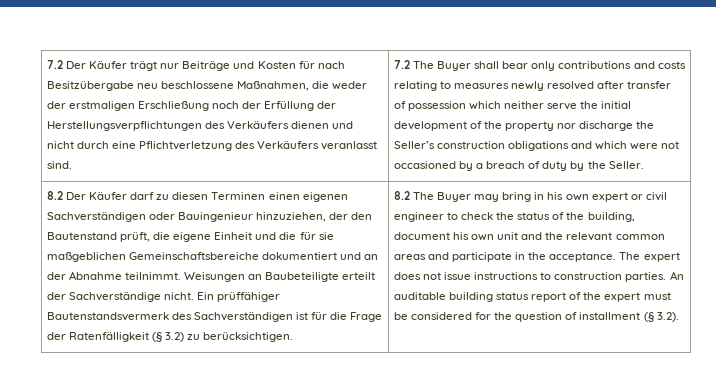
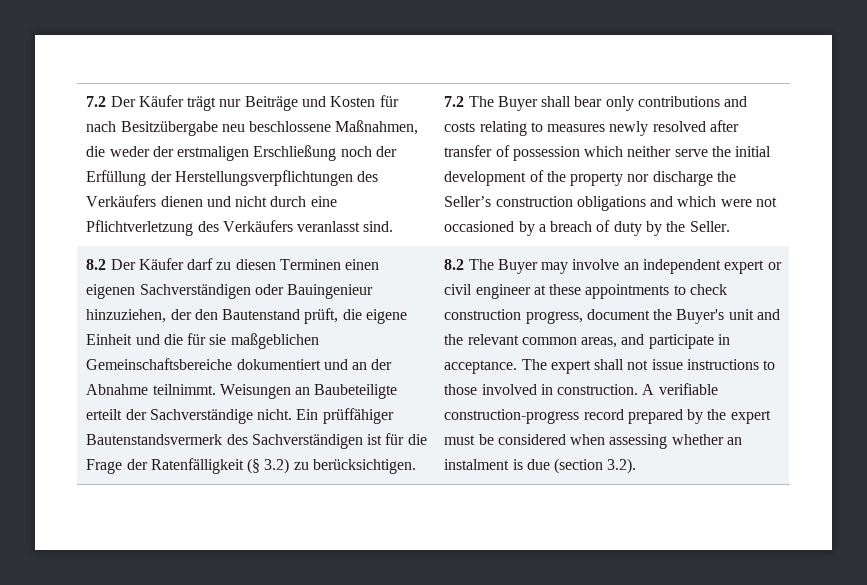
- 8.2 The Buyer may bring in his own expert or civil engineer to check the status of the building, document his own unit and the relevant common areas and participate in the acceptance.
+ 8.2 The Buyer may involve an independent expert or civil engineer at these appointments to check construction progress, document the Buyer's unit and the relevant common areas, and participate in acceptance.
- The expert does not issue instructions to construction parties. An auditable building status report of the expert must be considered for the question of installment (§ 3.2).
+ The expert shall not issue instructions to those involved in construction. A verifiable construction-progress record prepared by the expert must be considered when assessing whether an instalment is due (section 3.2).

